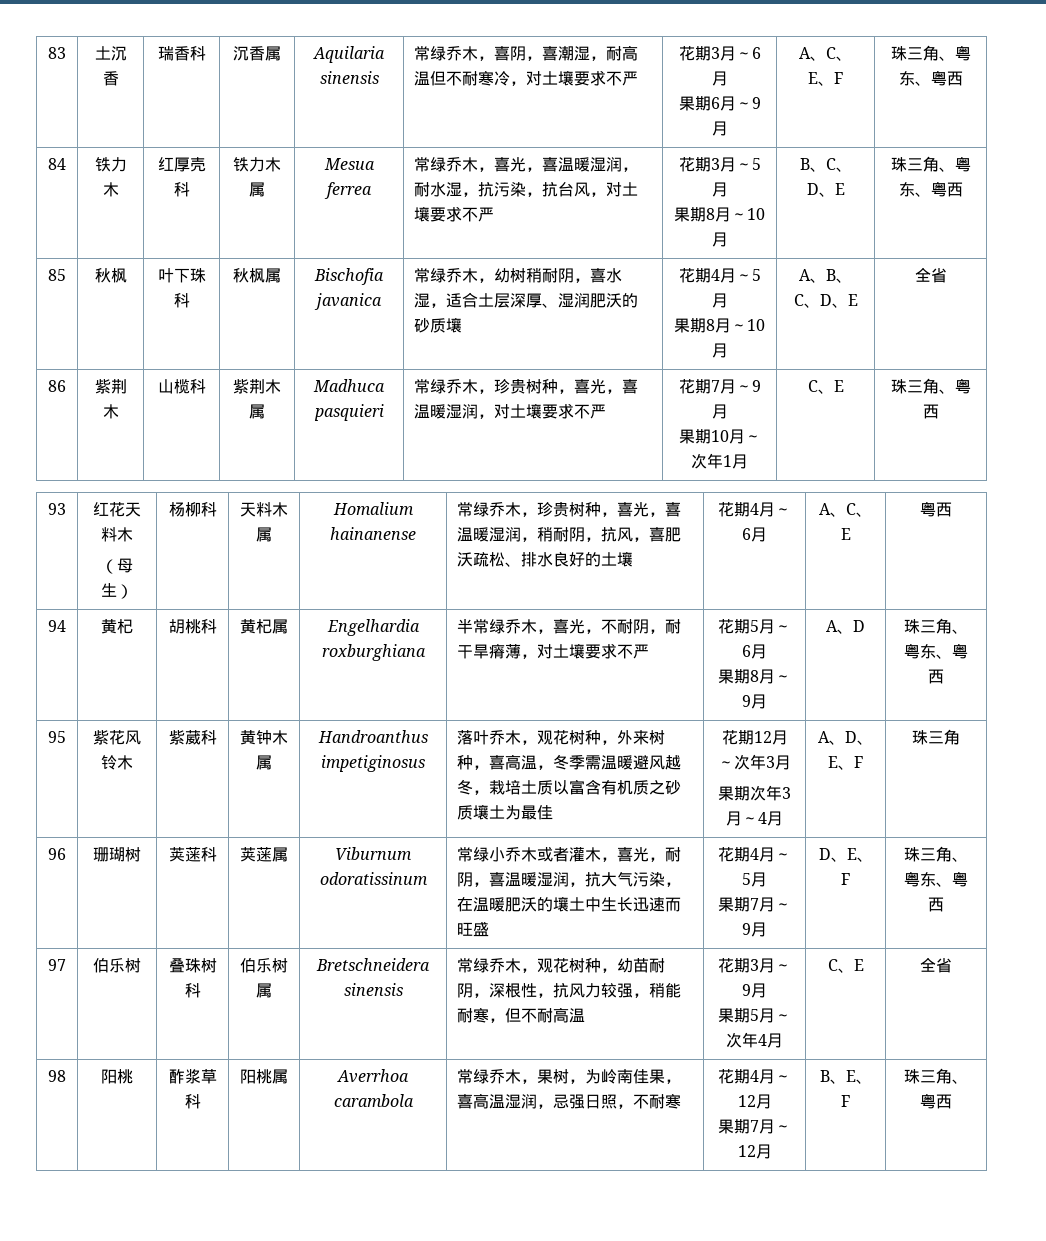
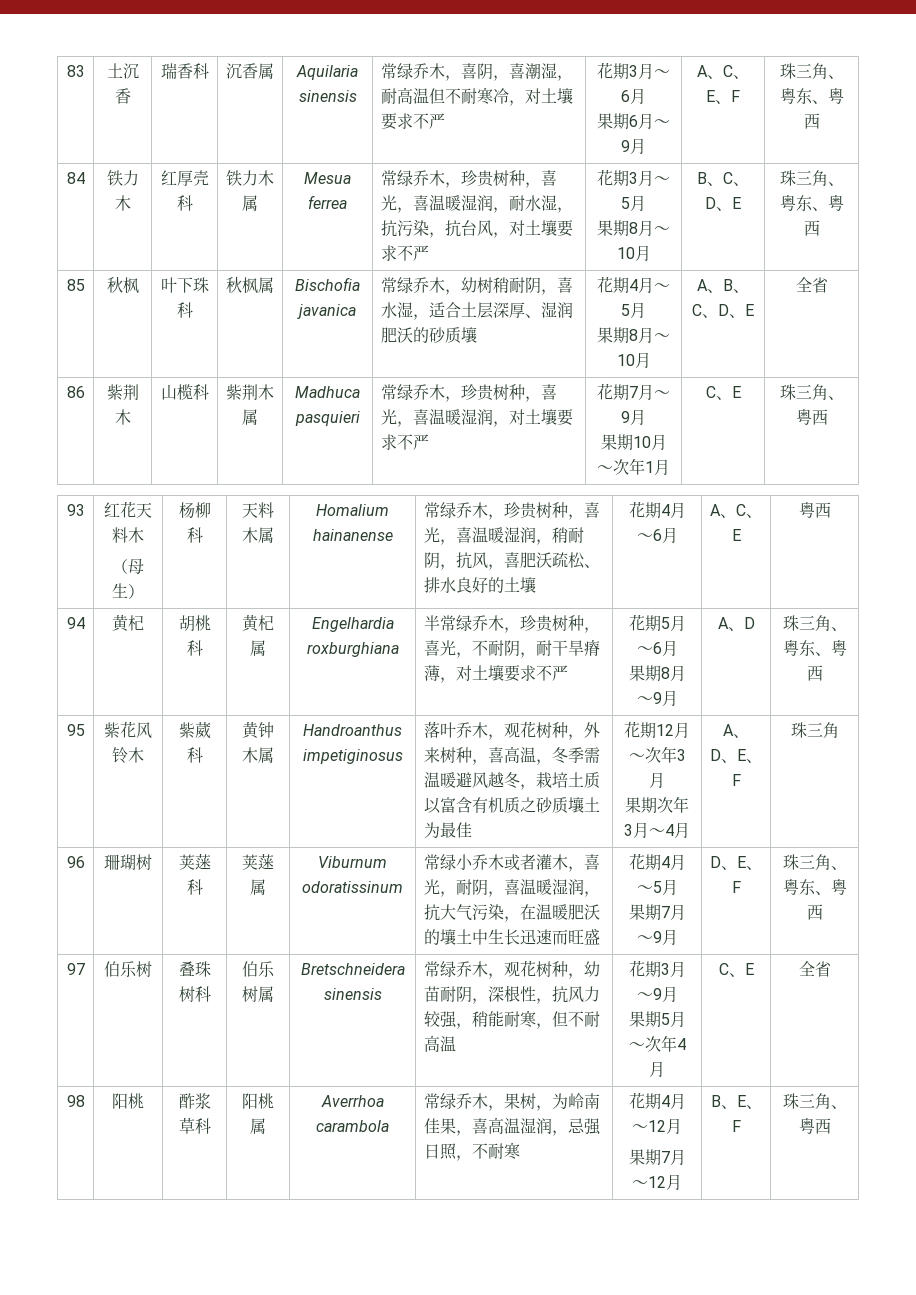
- 常绿乔木，喜光，喜温暖湿润，耐水湿，抗污染，抗台风，对土壤要求不严
+ 常绿乔木，珍贵树种，喜光，喜温暖湿润，耐水湿，抗污染，抗台风，对土壤要求不严
- 94 | 黄杞 | 胡桃科 | 黄杞属 | Engelhardia roxburghiana | 半常绿乔木，喜光，不耐阴，耐干旱瘠薄，对土壤要求不严 | 花期5月～6月
+ 94 | 黄杞 | 胡桃科 | 黄杞属 | Engelhardia roxburghiana | 半常绿乔木，珍贵树种，喜光，不耐阴，耐干旱瘠薄，对土壤要求不严 | 花期5月～6月

